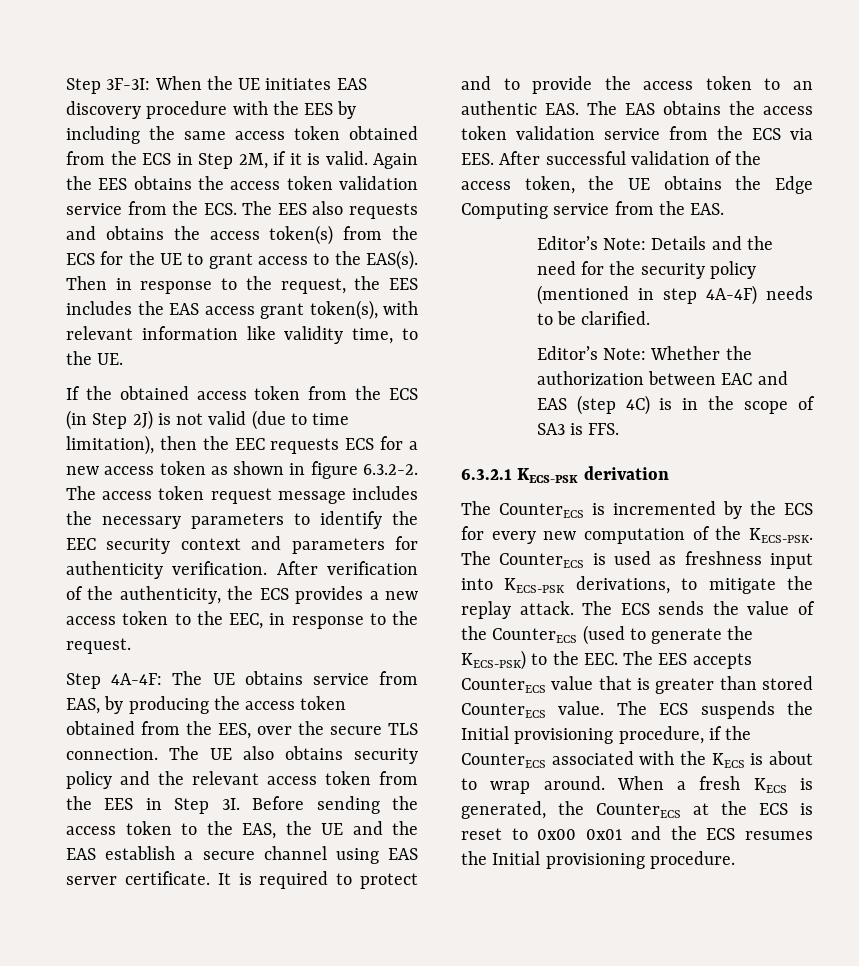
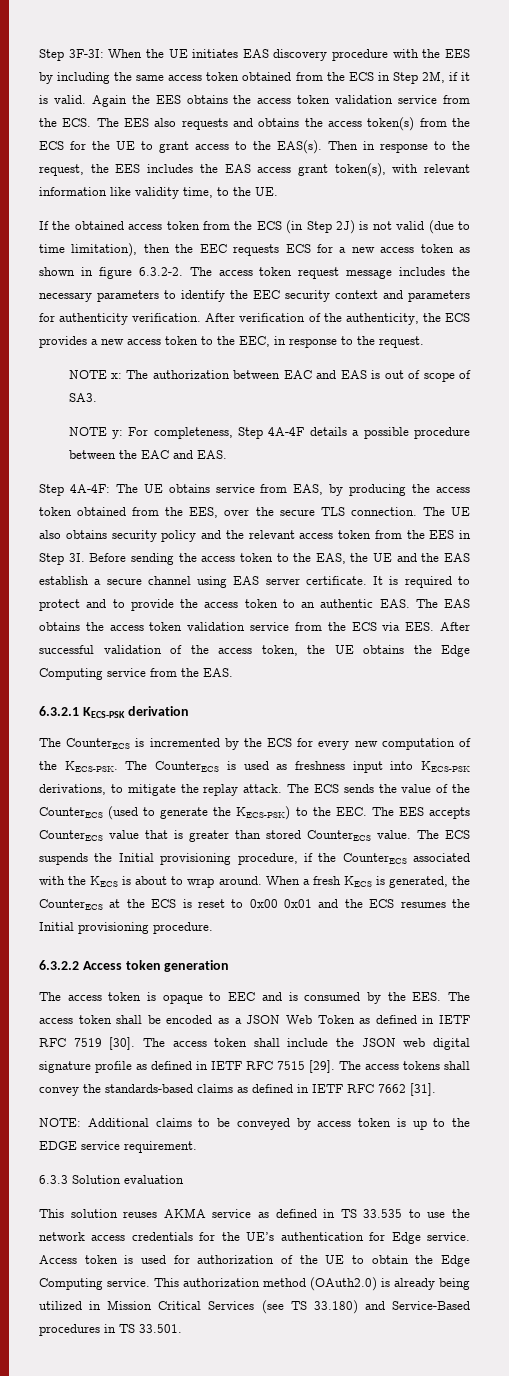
+ NOTE x: The authorization between EAC and EAS is out of scope of SA3.
+ NOTE y: For completeness, Step 4A-4F details a possible procedure between the EAC and EAS.
- Editor’s Note: Details and the need for the security policy (mentioned in step 4A-4F) needs to be clarified.
- Editor’s Note: Whether the authorization between EAC and EAS (step 4C) is in the scope of SA3 is FFS.
+ 6.3.2.2 Access token generation
+ The access token is opaque to EEC and is consumed by the EES. The access token shall be encoded as a JSON Web Token as defined in IETF RFC 7519 [30]. The access token shall include the JSON web digital signature profile as defined in IETF RFC 7515 [29]. The access tokens shall convey the standards-based claims as defined in IETF RFC 7662 [31].
+ NOTE: Additional claims to be conveyed by access token is up to the EDGE service requirement.
+ 6.3.3 Solution evaluation
+ This solution reuses AKMA service as defined in TS 33.535 to use the network access credentials for the UE’s authentication for Edge service. Access token is used for authorization of the UE to obtain the Edge Computing service. This authorization method (OAuth2.0) is already being utilized in Mission Critical Services (see TS 33.180) and Service-Based procedures in TS 33.501.

